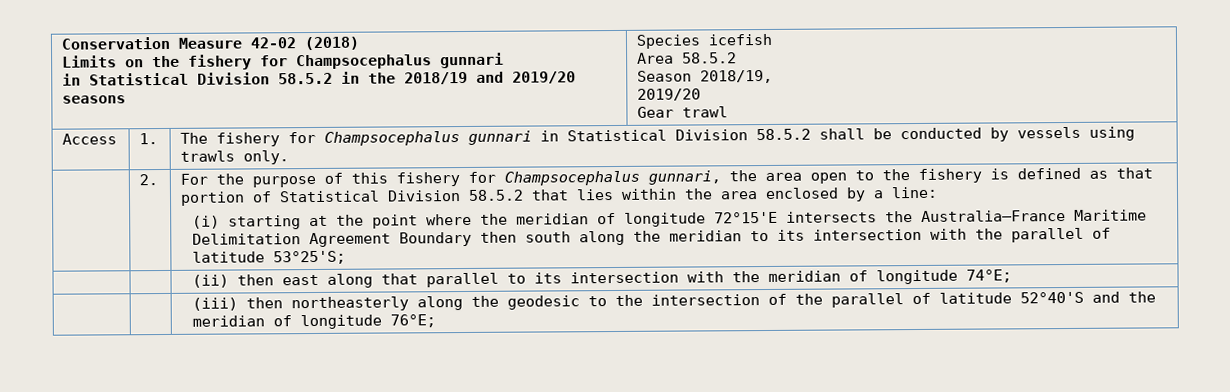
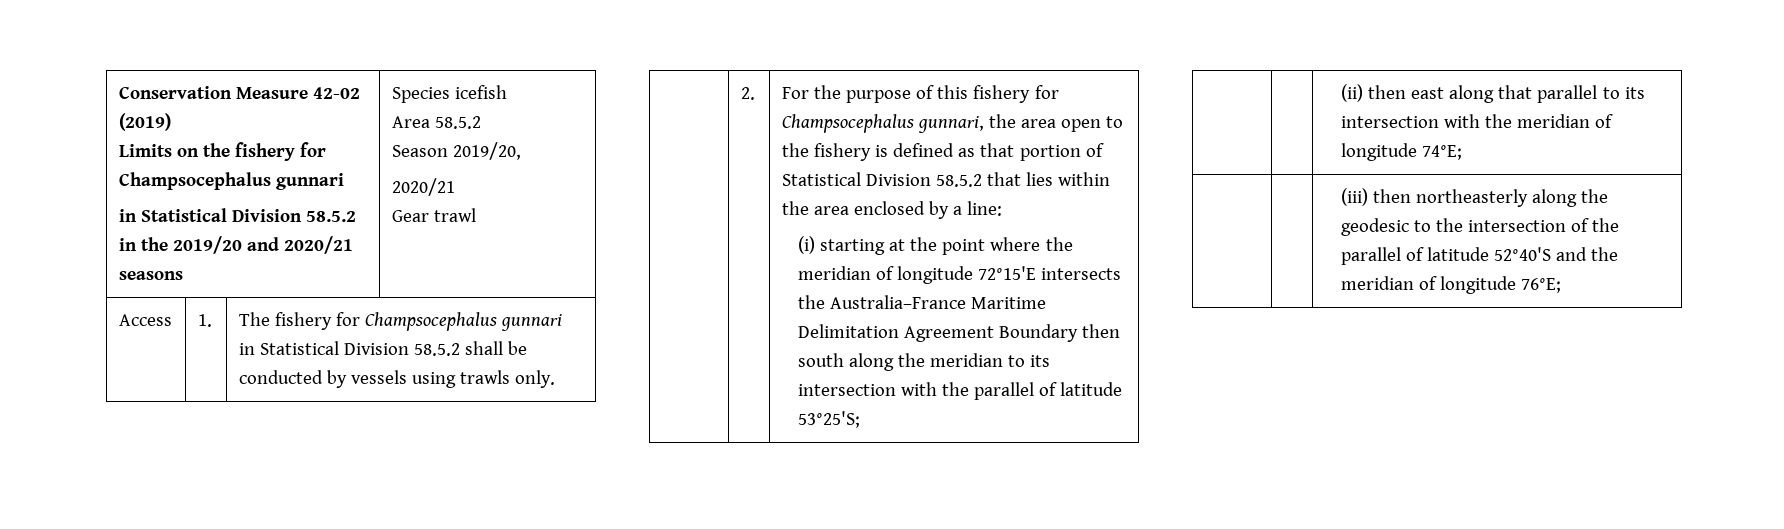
- Conservation Measure 42-02 (2018)
+ Conservation Measure 42-02 (2019)
  Limits on the fishery for Champsocephalus gunnari
- in Statistical Division 58.5.2 in the 2018/19 and 2019/20 seasons | Species icefish
+ in Statistical Division 58.5.2 in the 2019/20 and 2020/21 seasons | Species icefish
  Area 58.5.2
- Season 2018/19,
- 2019/20
+ Season 2019/20,
+ 2020/21

